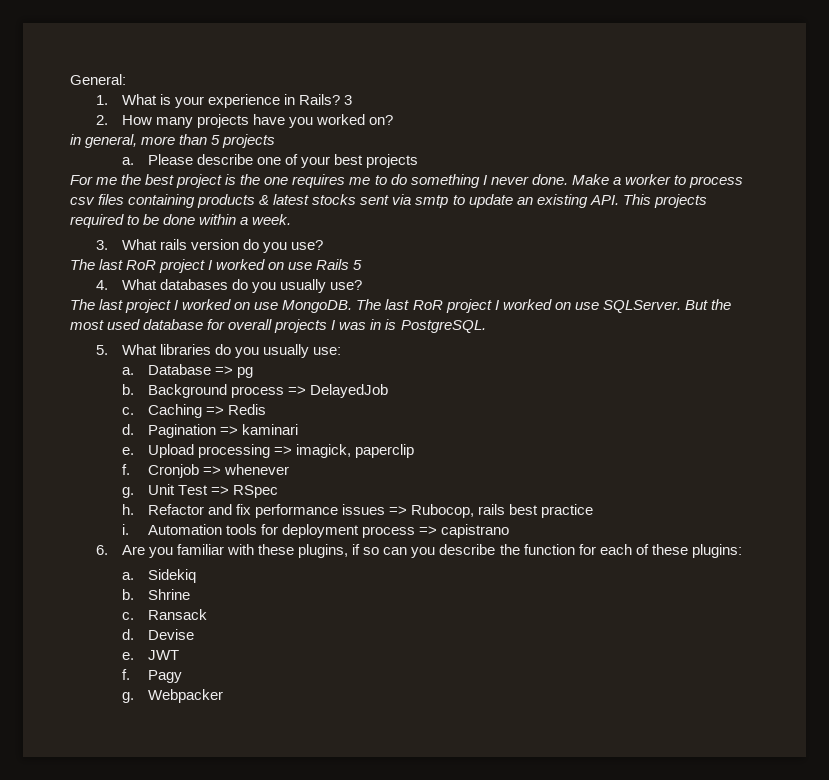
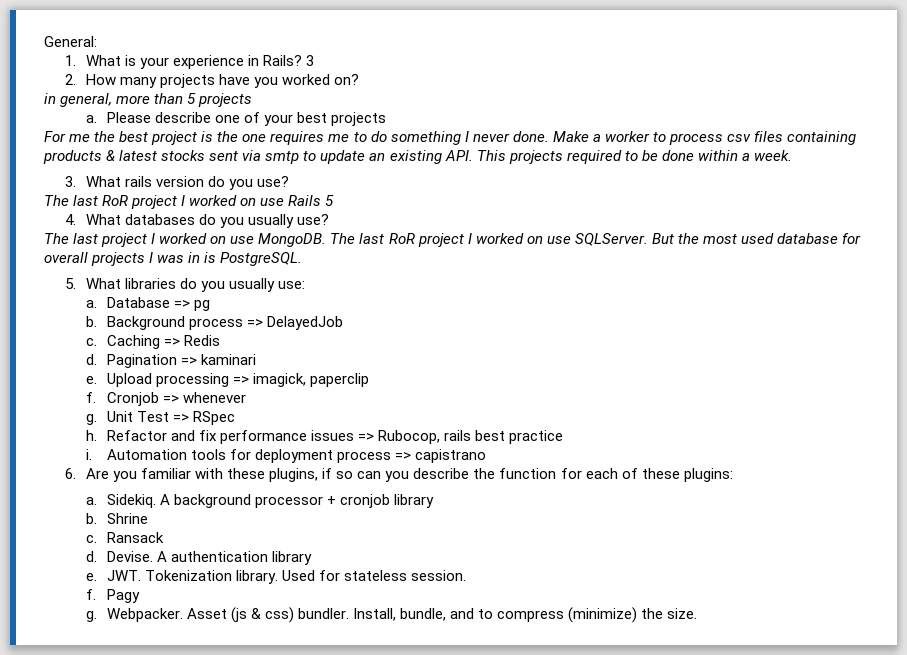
- Sidekiq
+ Sidekiq. A background processor + cronjob library
- Devise
- e. JWT
+ Devise. A authentication library
+ e. JWT. Tokenization library. Used for stateless session.
  f. Pagy
- g. Webpacker
+ g. Webpacker. Asset (js & css) bundler. Install, bundle, and to compress (minimize) the size.

